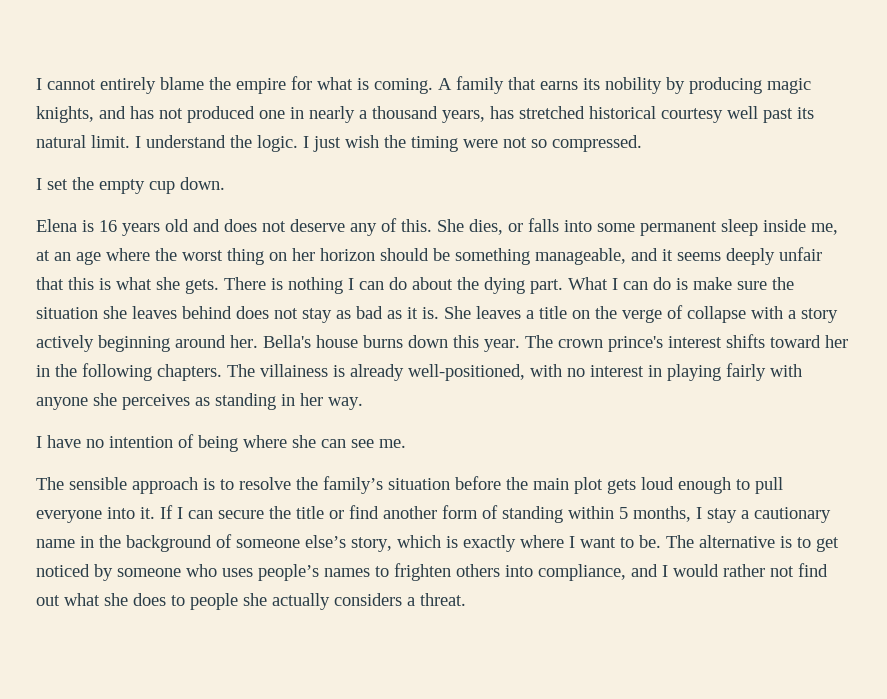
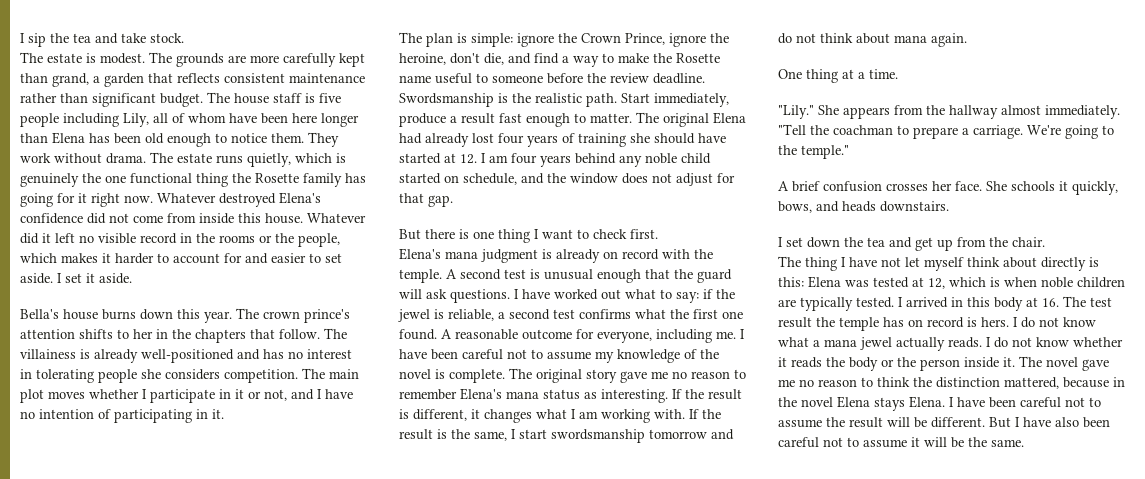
- I cannot entirely blame the empire for what is coming. A family that earns its nobility by producing magic knights, and has not produced one in nearly a thousand years, has stretched historical courtesy well past its natural limit. I understand the logic. I just wish the timing were not so compressed.
- I set the empty cup down.
- Elena is 16 years old and does not deserve any of this. She dies, or falls into some permanent sleep inside me, at an age where the worst thing on her horizon should be something manageable, and it seems deeply unfair that this is what she gets. There is nothing I can do about the dying part. What I can do is make sure the situation she leaves behind does not stay as bad as it is. She leaves a title on the verge of collapse with a story actively beginning around her. Bella's house burns down this year.
+ I sip the tea and take stock.
+ The estate is modest. The grounds are more carefully kept than grand, a garden that reflects consistent maintenance rather than significant budget. The house staff is five people including Lily, all of whom have been here longer than Elena has been old enough to notice them. They work without drama. The estate runs quietly, which is genuinely the one functional thing the Rosette family has going for it right now. Whatever destroyed Elena's confidence did not come from inside this house. Whatever did it left no visible record in the rooms or the people, which makes it harder to account for and easier to set aside. I set it aside.
+ Bella's house burns down this year.
- The crown prince's interest shifts toward her in the following chapters. The villainess is already well-positioned, with no interest in playing fairly with anyone she perceives as standing in her way.
- I have no intention of being where she can see me.
- The sensible approach is to resolve the family’s situation before the main plot gets loud enough to pull everyone into it. If I can secure the title or find another form of standing within 5 months, I stay a cautionary name in the background of someone else’s story, which is exactly where I want to be. The alternative is to get noticed by someone who uses people’s names to frighten others into compliance, and I would rather not find out what she does to people she actually considers a threat.
+ The crown prince's attention shifts to her in the chapters that follow. The villainess is already well-positioned and has no interest in tolerating people she considers competition. The main plot moves whether I participate in it or not, and I have no intention of participating in it.
+ The plan is simple: ignore the Crown Prince, ignore the heroine, don't die, and find a way to make the Rosette name useful to someone before the review deadline. Swordsmanship is the realistic path. Start immediately, produce a result fast enough to matter. The original Elena had already lost four years of training she should have started at 12. I am four years behind any noble child started on schedule, and the window does not adjust for that gap.
+ But there is one thing I want to check first.
+ Elena's mana judgment is already on record with the temple. A second test is unusual enough that the guard will ask questions. I have worked out what to say: if the jewel is reliable, a second test confirms what the first one found. A reasonable outcome for everyone, including me. I have been careful not to assume my knowledge of the novel is complete. The original story gave me no reason to remember Elena's mana status as interesting. If the result is different, it changes what I am working with. If the result is the same, I start swordsmanship tomorrow and do not think about mana again.
+ One thing at a time.
+ "Lily." She appears from the hallway almost immediately. "Tell the coachman to prepare a carriage. We're going to the temple."
+ A brief confusion crosses her face. She schools it quickly, bows, and heads downstairs.
+ I set down the tea and get up from the chair.
+ The thing I have not let myself think about directly is this: Elena was tested at 12, which is when noble children are typically tested. I arrived in this body at 16. The test result the temple has on record is hers. I do not know what a mana jewel actually reads. I do not know whether it reads the body or the person inside it. The novel gave me no reason to think the distinction mattered, because in the novel Elena stays Elena. I have been careful not to assume the result will be different. But I have also been careful not to assume it will be the same.

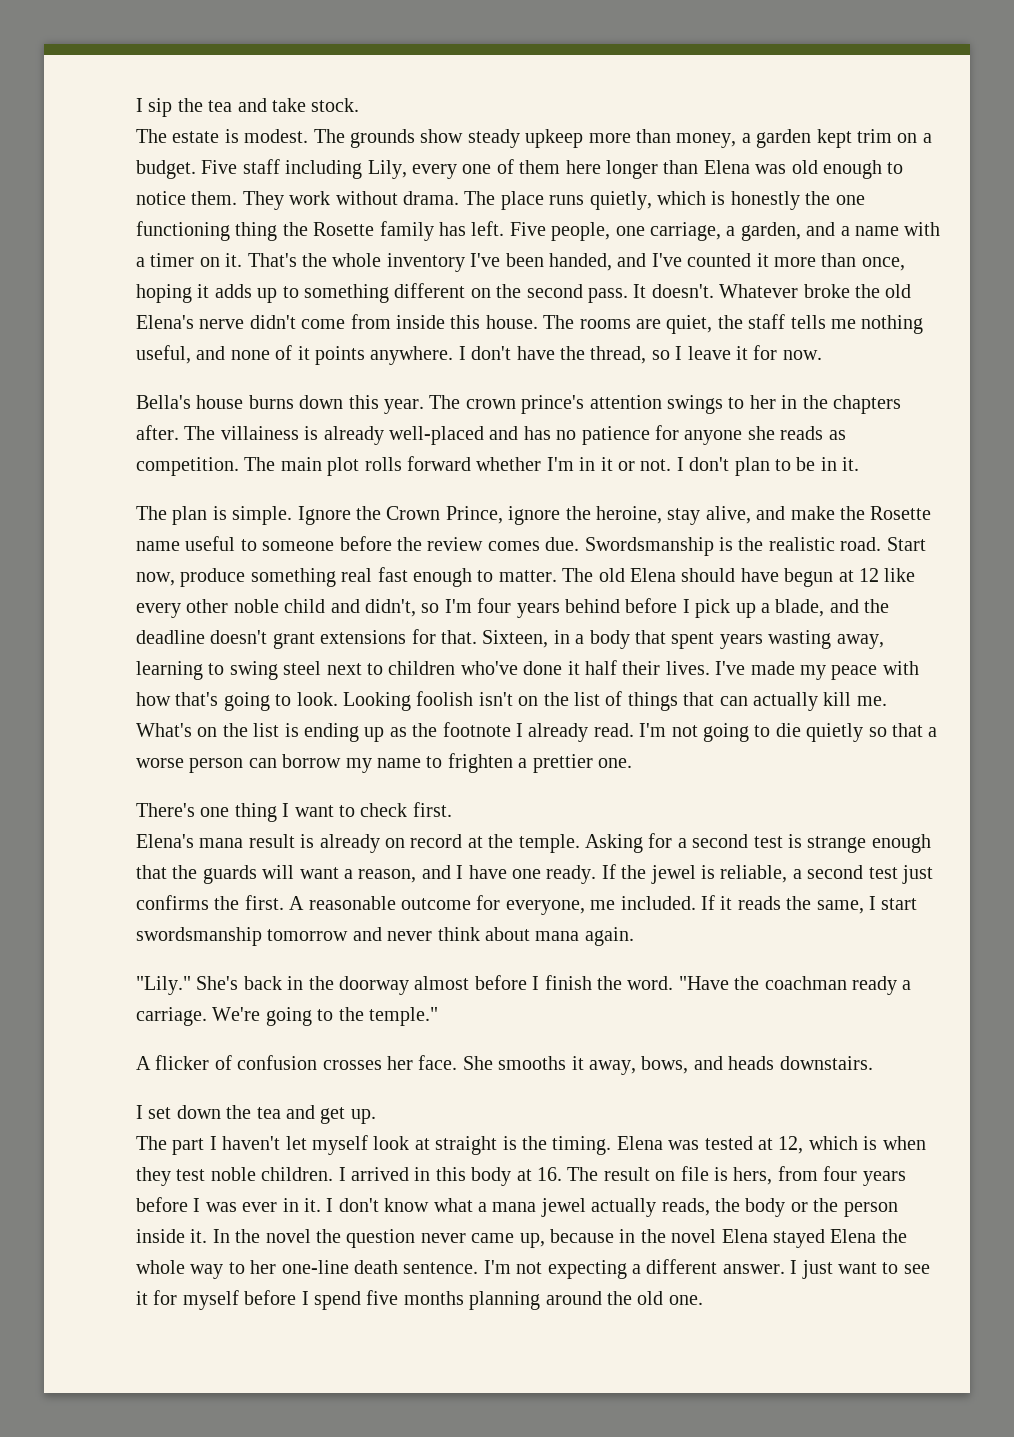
- The grounds are more carefully kept than grand, a garden that reflects consistent maintenance rather than significant budget. The house staff is five people including Lily, all of whom have been here longer than Elena has been old enough to notice them.
+ The grounds show steady upkeep more than money, a garden kept trim on a budget. Five staff including Lily, every one of them here longer than Elena was old enough to notice them.
- The estate runs quietly, which is genuinely the one functional thing the Rosette family has going for it right now. Whatever destroyed Elena's confidence did not come from inside this house.
+ The place runs quietly, which is honestly the one functioning thing the Rosette family has left. Five people, one carriage, a garden, and a name with a timer on it. That's the whole inventory I've been handed, and I've counted it more than once, hoping it adds up to something different on the second pass. It doesn't. Whatever broke the old Elena's nerve didn't come from inside this house.
- Whatever did it left no visible record in the rooms or the people, which makes it harder to account for and easier to set aside. I set it aside.
+ The rooms are quiet, the staff tells me nothing useful, and none of it points anywhere. I don't have the thread, so I leave it for now.
- The crown prince's attention shifts to her in the chapters that follow.
+ The crown prince's attention swings to her in the chapters after.
- The villainess is already well-positioned and has no interest in tolerating people she considers competition. The main plot moves whether I participate in it or not, and I have no intention of participating in it.
+ The villainess is already well-placed and has no patience for anyone she reads as competition. The main plot rolls forward whether I'm in it or not. I don't plan to be in it.
- The plan is simple: ignore the Crown Prince, ignore the heroine, don't die, and find a way to make the Rosette name useful to someone before the review deadline.
+ The plan is simple. Ignore the Crown Prince, ignore the heroine, stay alive, and make the Rosette name useful to someone before the review comes due.
- Swordsmanship is the realistic path. Start immediately, produce a result fast enough to matter.
+ Swordsmanship is the realistic road. Start now, produce something real fast enough to matter.
- The original Elena had already lost four years of training she should have started at 12. I am four years behind any noble child started on schedule, and the window does not adjust for that gap.
- But there is one thing I want to check first.
+ The old Elena should have begun at 12 like every other noble child and didn't, so I'm four years behind before I pick up a blade, and the deadline doesn't grant extensions for that. Sixteen, in a body that spent years wasting away, learning to swing steel next to children who've done it half their lives. I've made my peace with how that's going to look. Looking foolish isn't on the list of things that can actually kill me. What's on the list is ending up as the footnote I already read. I'm not going to die quietly so that a worse person can borrow my name to frighten a prettier one.
+ There's one thing I want to check first.
- Elena's mana judgment is already on record with the temple.
+ Elena's mana result is already on record at the temple.
- A second test is unusual enough that the guard will ask questions. I have worked out what to say: if the jewel is reliable, a second test confirms what the first one found.
+ Asking for a second test is strange enough that the guards will want a reason, and I have one ready. If the jewel is reliable, a second test just confirms the first.
- A reasonable outcome for everyone, including me. I have been careful not to assume my knowledge of the novel is complete. The original story gave me no reason to remember Elena's mana status as interesting. If the result is different, it changes what I am working with. If the result is the same, I start swordsmanship tomorrow and do not think about mana again.
+ A reasonable outcome for everyone, me included. If it reads the same, I start swordsmanship tomorrow and never think about mana again.
- One thing at a time.
- "Lily." She appears from the hallway almost immediately. "Tell the coachman to prepare a carriage.
+ "Lily." She's back in the doorway almost before I finish the word. "Have the coachman ready a carriage.
- A brief confusion crosses her face.
+ A flicker of confusion crosses her face.
- She schools it quickly, bows, and heads downstairs.
+ She smooths it away, bows, and heads downstairs.
- I set down the tea and get up from the chair.
- The thing I have not let myself think about directly is this: Elena was tested at 12, which is when noble children are typically tested.
+ I set down the tea and get up.
+ The part I haven't let myself look at straight is the timing. Elena was tested at 12, which is when they test noble children.
- I arrived in this body at 16. The test result the temple has on record is hers. I do not know what a mana jewel actually reads. I do not know whether it reads the body or the person inside it.
+ I arrived in this body at 16. The result on file is hers, from four years before I was ever in it. I don't know what a mana jewel actually reads, the body or the person inside it.
- The novel gave me no reason to think the distinction mattered, because in the novel Elena stays Elena. I have been careful not to assume the result will be different. But I have also been careful not to assume it will be the same.
+ In the novel the question never came up, because in the novel Elena stayed Elena the whole way to her one-line death sentence. I'm not expecting a different answer. I just want to see it for myself before I spend five months planning around the old one.

